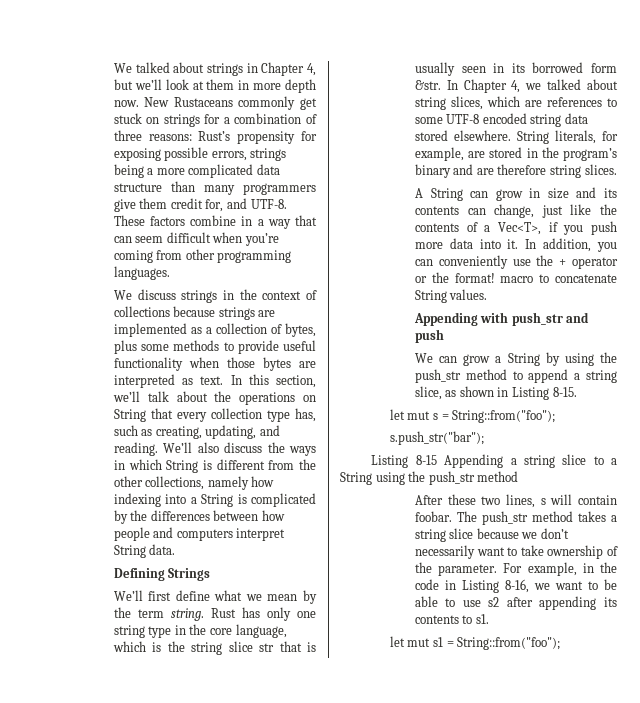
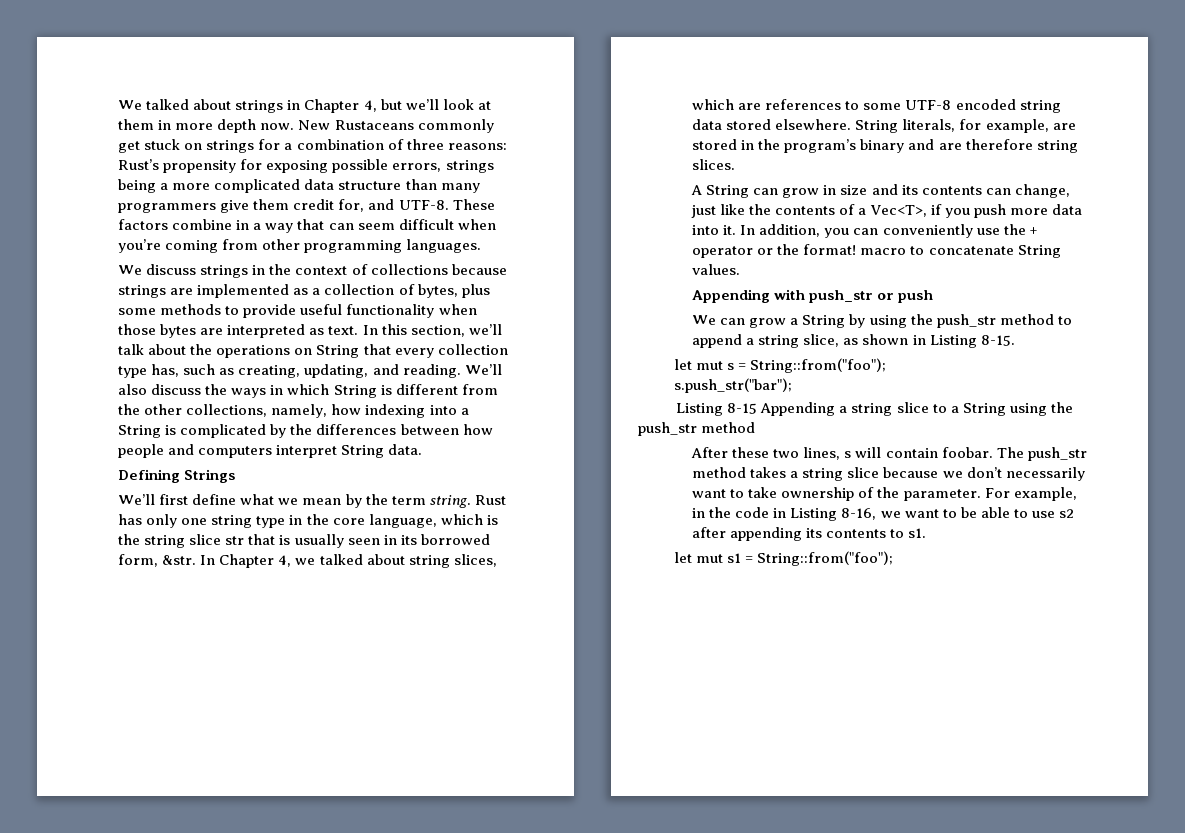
- We’ll also discuss the ways in which String is different from the other collections, namely how indexing into a String is complicated by the differences between how people and computers interpret String data.
+ We’ll also discuss the ways in which String is different from the other collections, namely, how indexing into a String is complicated by the differences between how people and computers interpret String data.
- Rust has only one string type in the core language, which is the string slice str that is usually seen in its borrowed form &str.
+ Rust has only one string type in the core language, which is the string slice str that is usually seen in its borrowed form, &str.
- Appending with push_str and push
+ Appending with push_str or push

